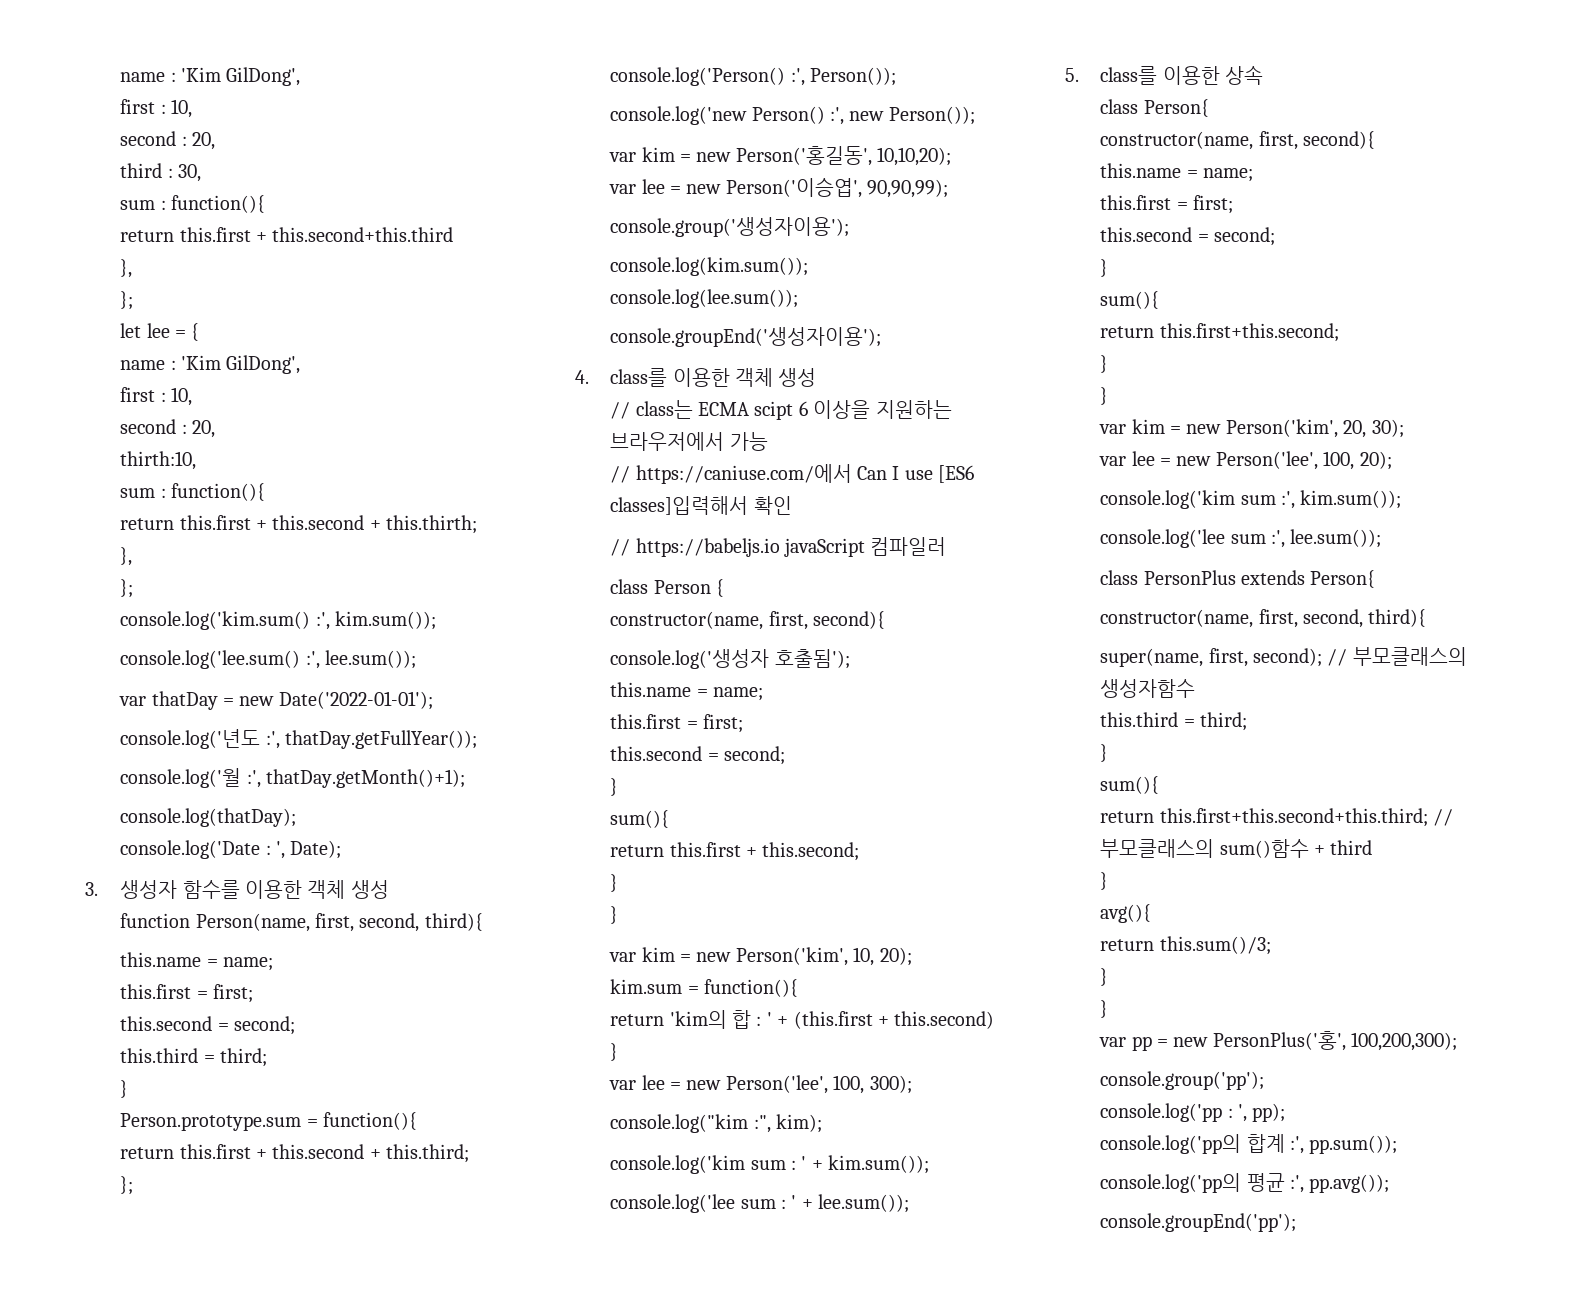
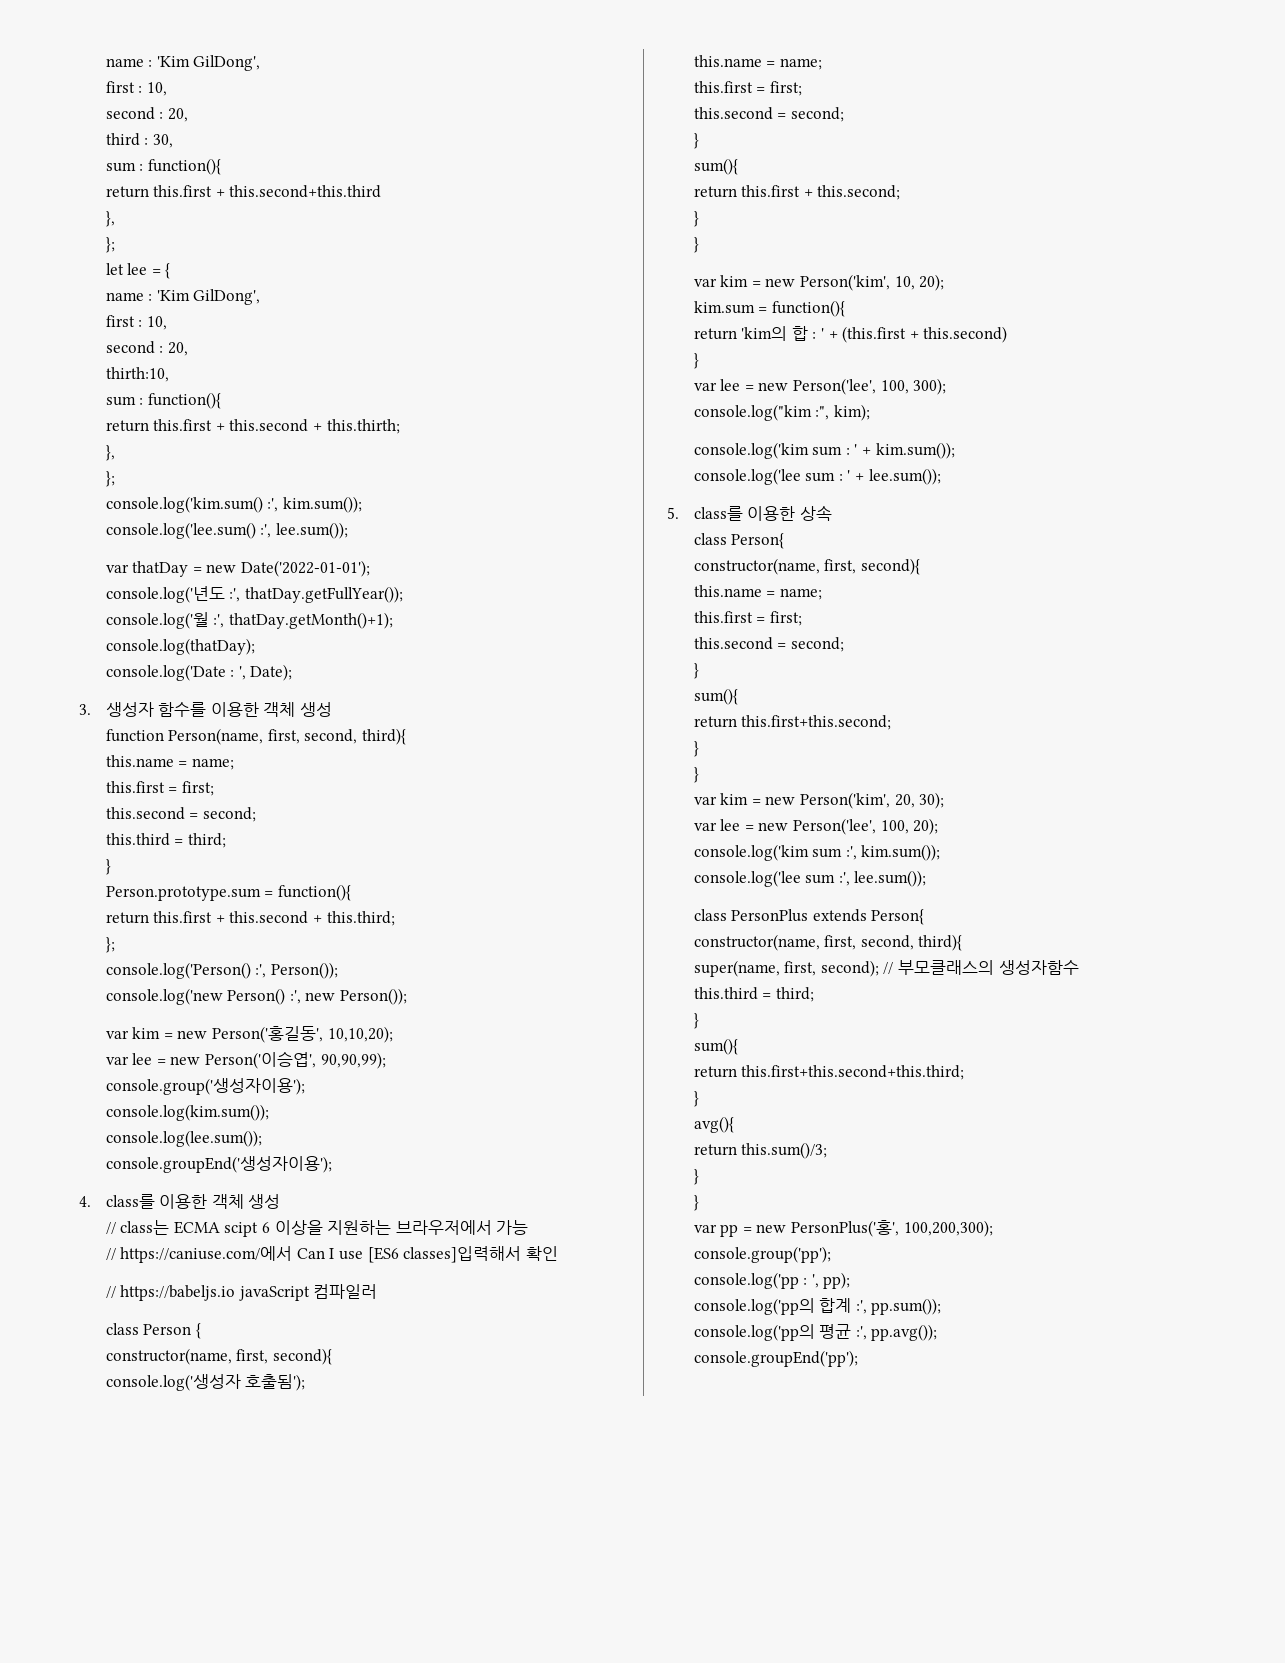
- return this.first+this.second+this.third; // 부모클래스의 sum()함수 + third
+ return this.first+this.second+this.third;

